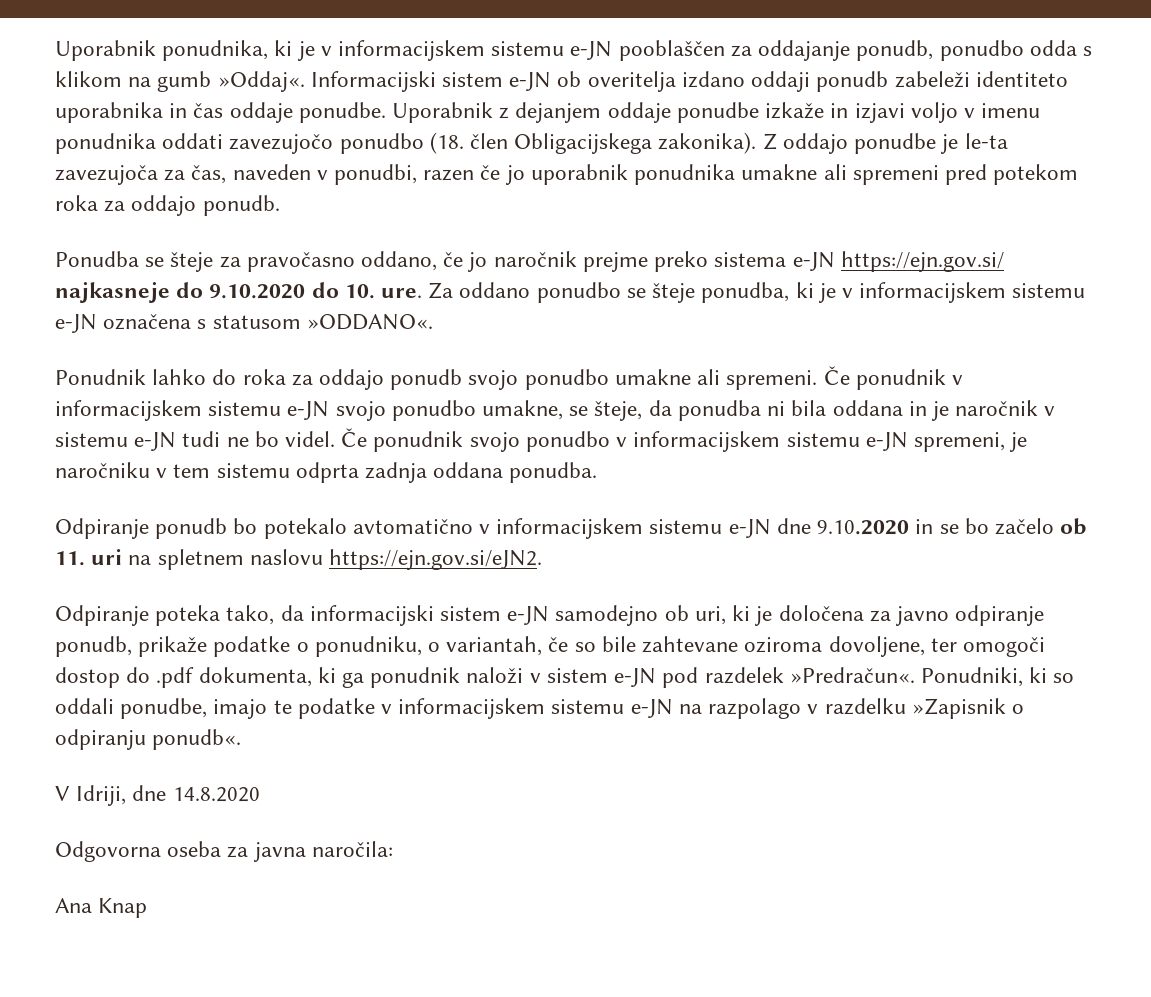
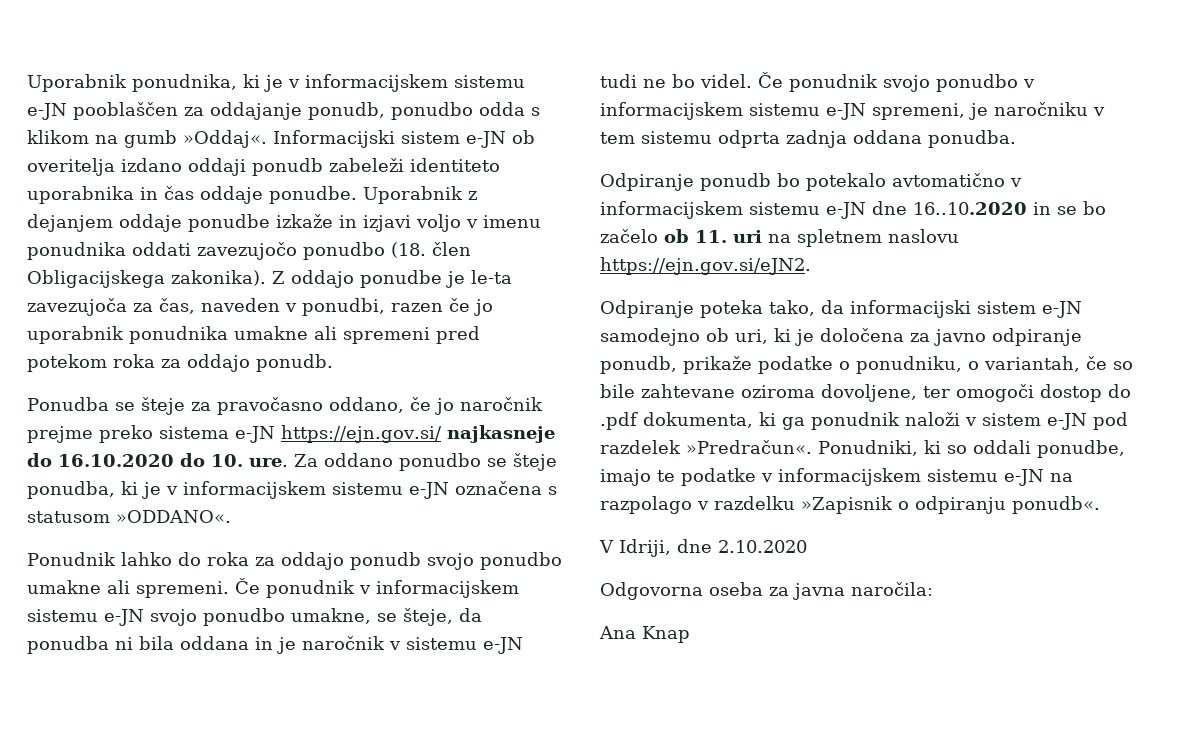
- Ponudba se šteje za pravočasno oddano, če jo naročnik prejme preko sistema e-JN https://ejn.gov.si/ najkasneje do 9.10.2020 do 10. ure.
+ Ponudba se šteje za pravočasno oddano, če jo naročnik prejme preko sistema e-JN https://ejn.gov.si/ najkasneje do 16.10.2020 do 10. ure.
- Odpiranje ponudb bo potekalo avtomatično v informacijskem sistemu e-JN dne 9.10.2020 in se bo začelo ob 11. uri na spletnem naslovu https://ejn.gov.si/eJN2.
+ Odpiranje ponudb bo potekalo avtomatično v informacijskem sistemu e-JN dne 16..10.2020 in se bo začelo ob 11. uri na spletnem naslovu https://ejn.gov.si/eJN2.
- V Idriji, dne 14.8.2020
+ V Idriji, dne 2.10.2020

